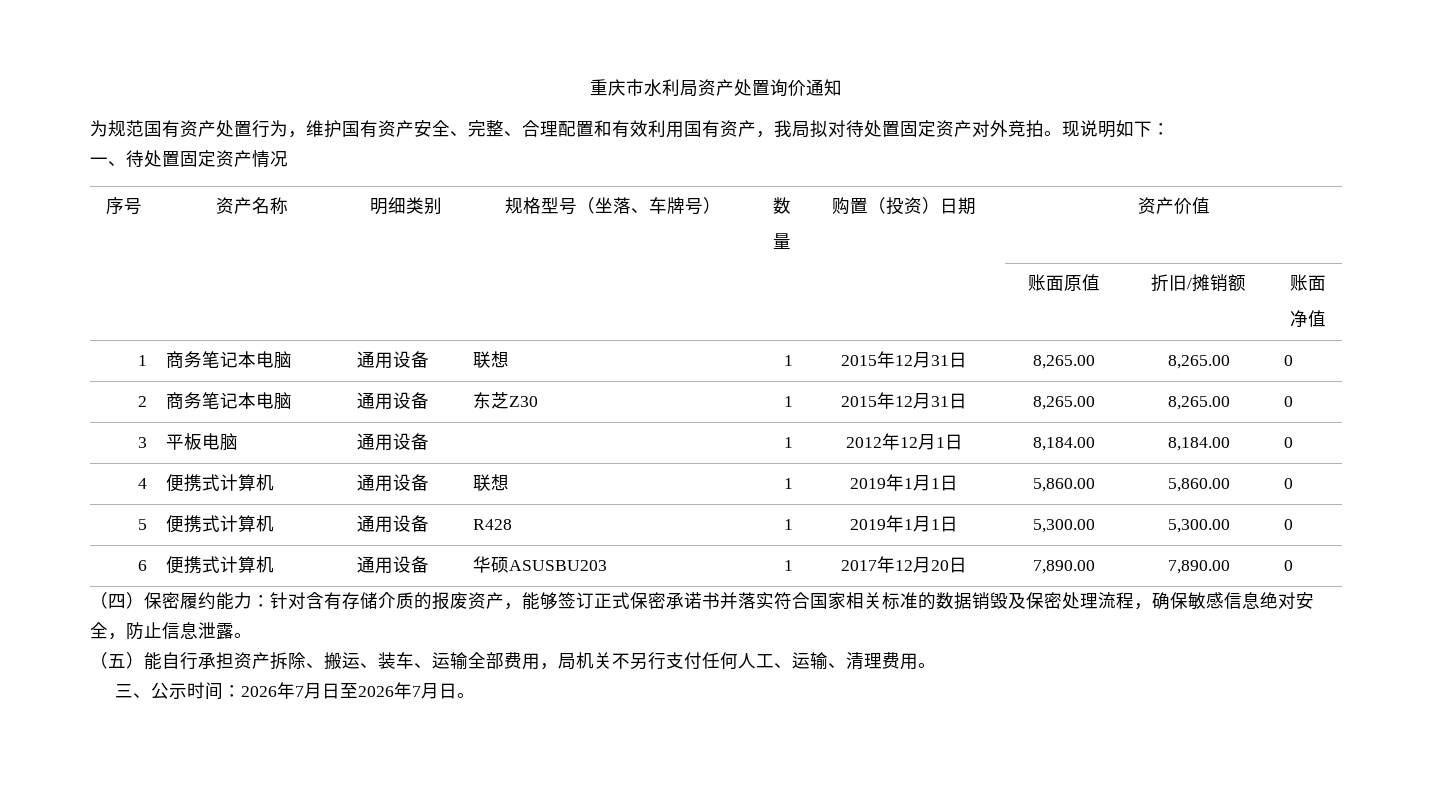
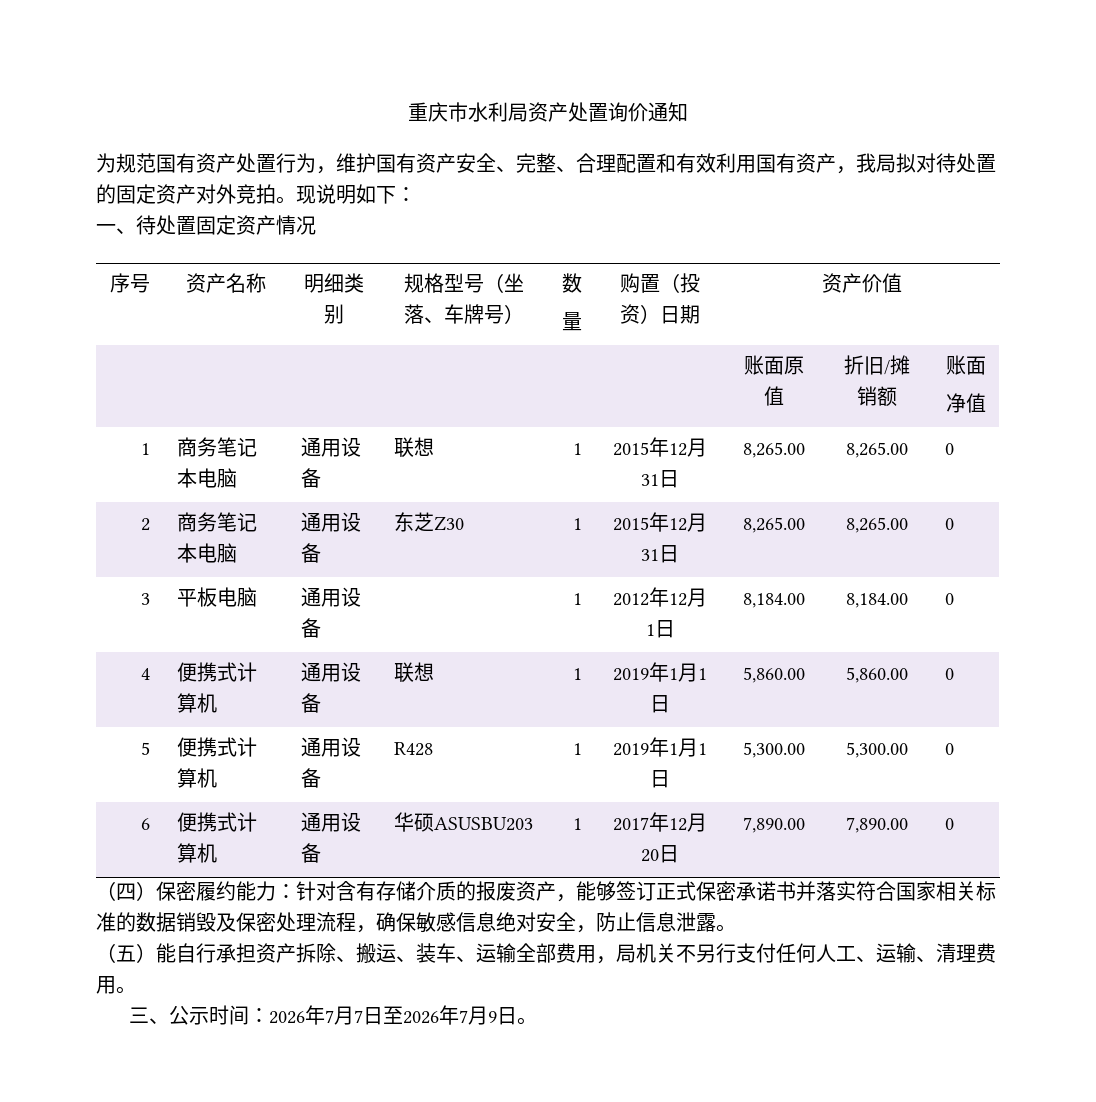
- 为规范国有资产处置行为，维护国有资产安全、完整、合理配置和有效利用国有资产，我局拟对待处置固定资产对外竞拍。
+ 为规范国有资产处置行为，维护国有资产安全、完整、合理配置和有效利用国有资产，我局拟对待处置的固定资产对外竞拍。
- 三、公示时间：2026年7月日至2026年7月日。
+ 三、公示时间：2026年7月7日至2026年7月9日。

